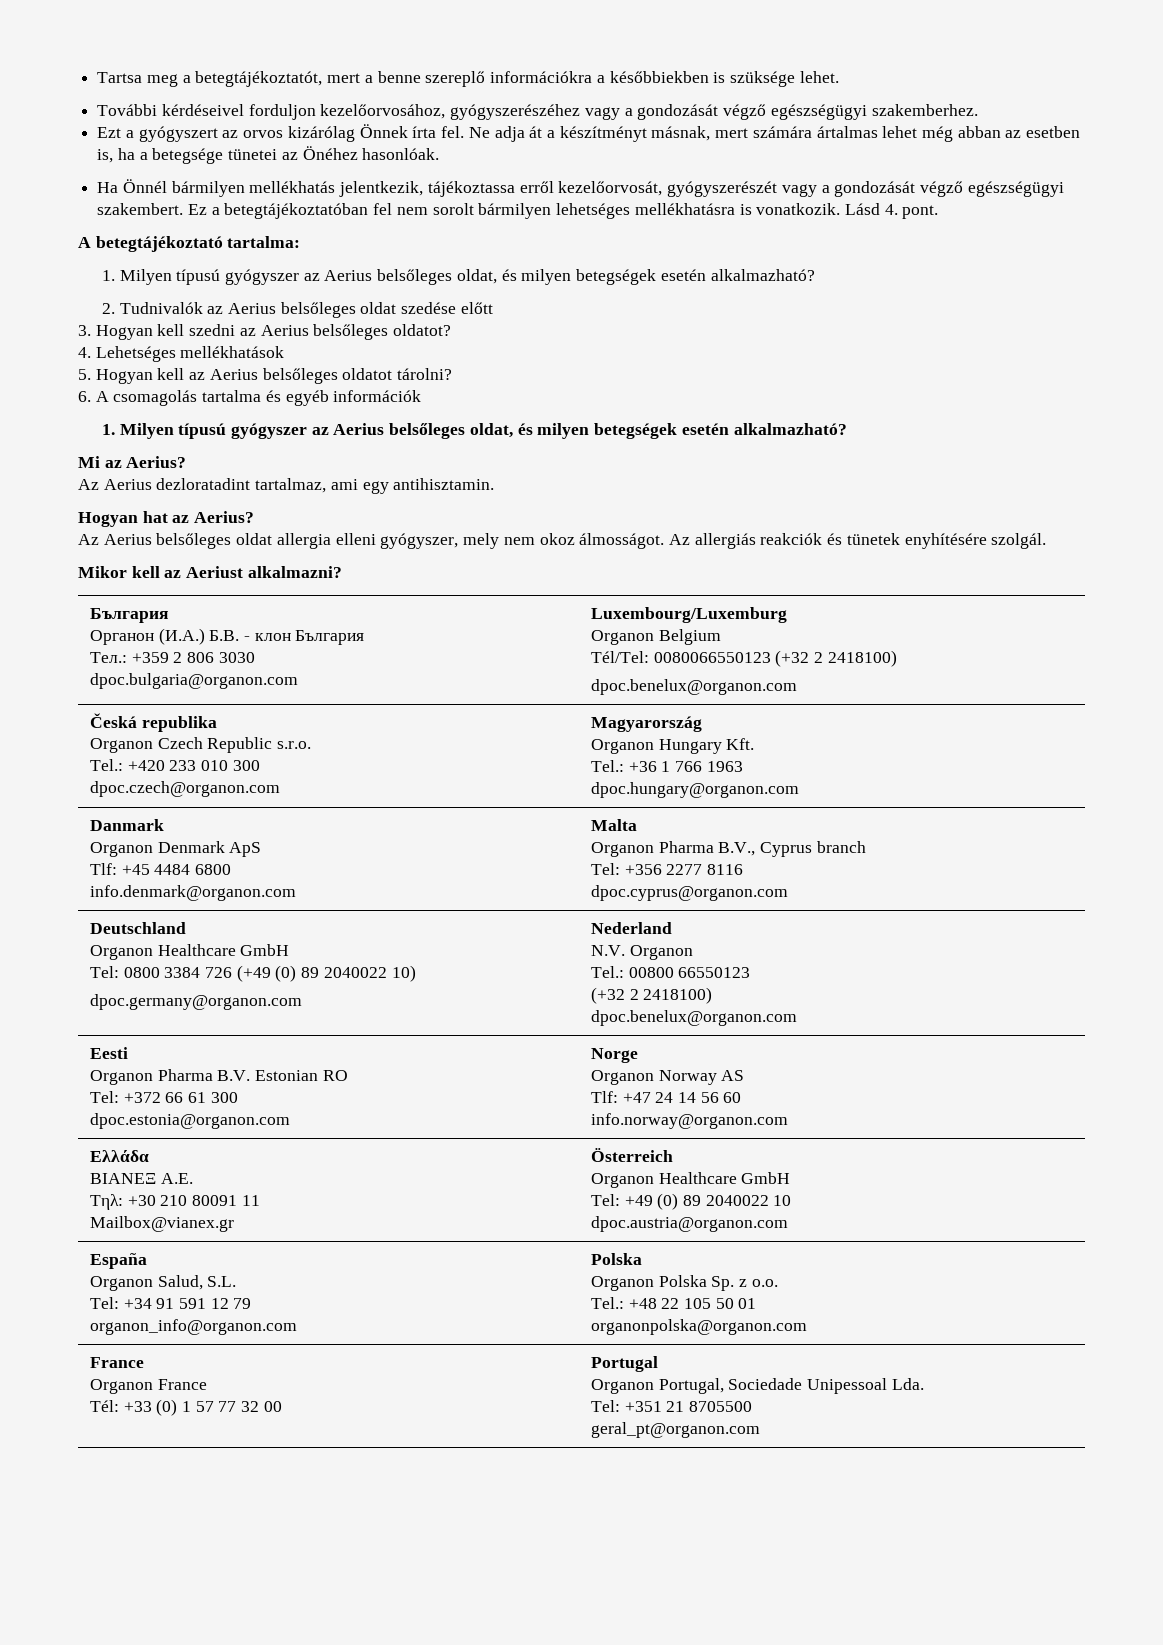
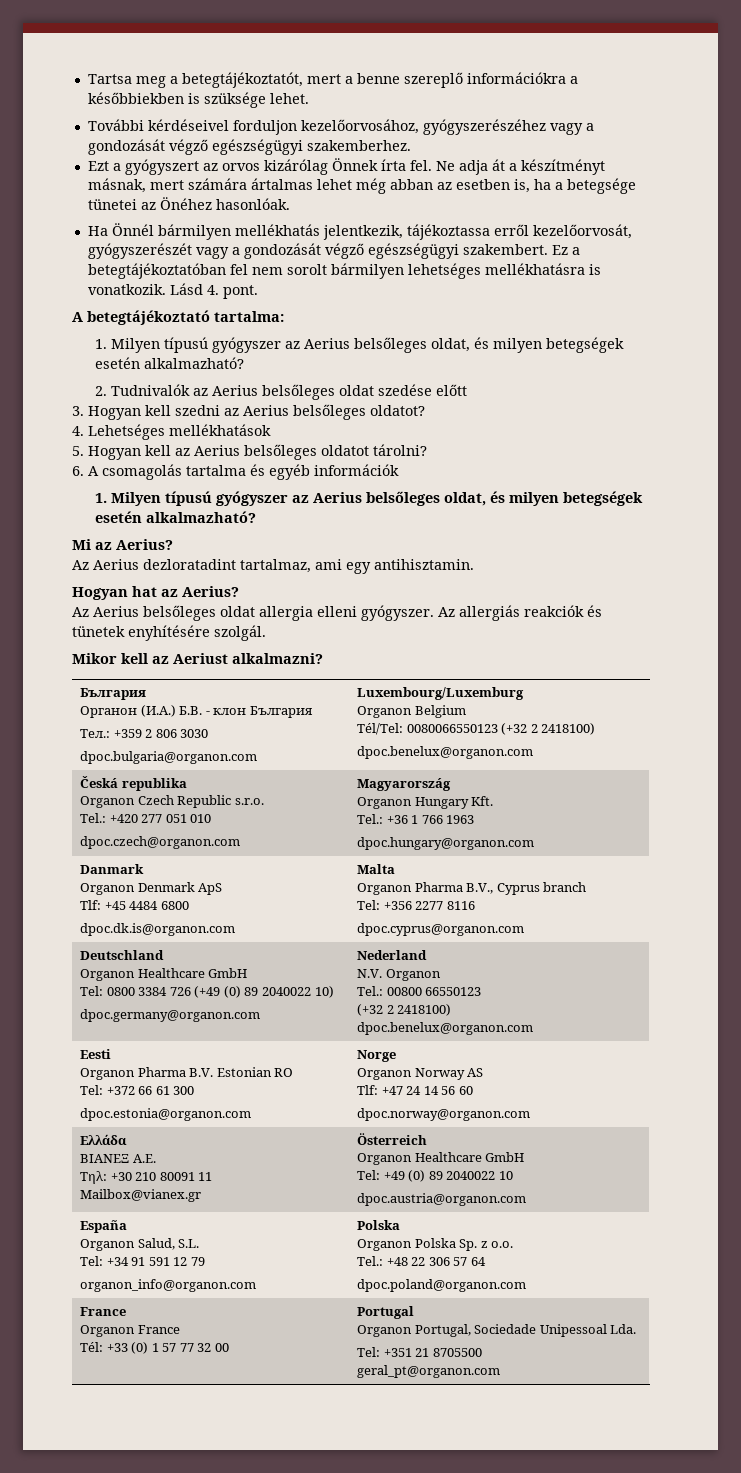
- Az Aerius belsőleges oldat allergia elleni gyógyszer, mely nem okoz álmosságot.
+ Az Aerius belsőleges oldat allergia elleni gyógyszer.
  Česká republika
  Organon Czech Republic s.r.o.
- Tel.: +420 233 010 300
+ Tel.: +420 277 051 010
  Danmark
  Organon Denmark ApS
  Tlf: +45 4484 6800
- info.denmark@organon.com | Malta
+ dpoc.dk.is@organon.com | Malta
  Eesti
  Organon Pharma B.V. Estonian RO
  Tel: +372 66 61 300
  dpoc.estonia@organon.com | Norge
  Organon Norway AS
  Tlf: +47 24 14 56 60
- info.norway@organon.com
+ dpoc.norway@organon.com
  España
  Organon Salud, S.L.
  Tel: +34 91 591 12 79
  organon_info@organon.com | Polska
  Organon Polska Sp. z o.o.
- Tel.: +48 22 105 50 01
- organonpolska@organon.com
+ Tel.: +48 22 306 57 64
+ dpoc.poland@organon.com

